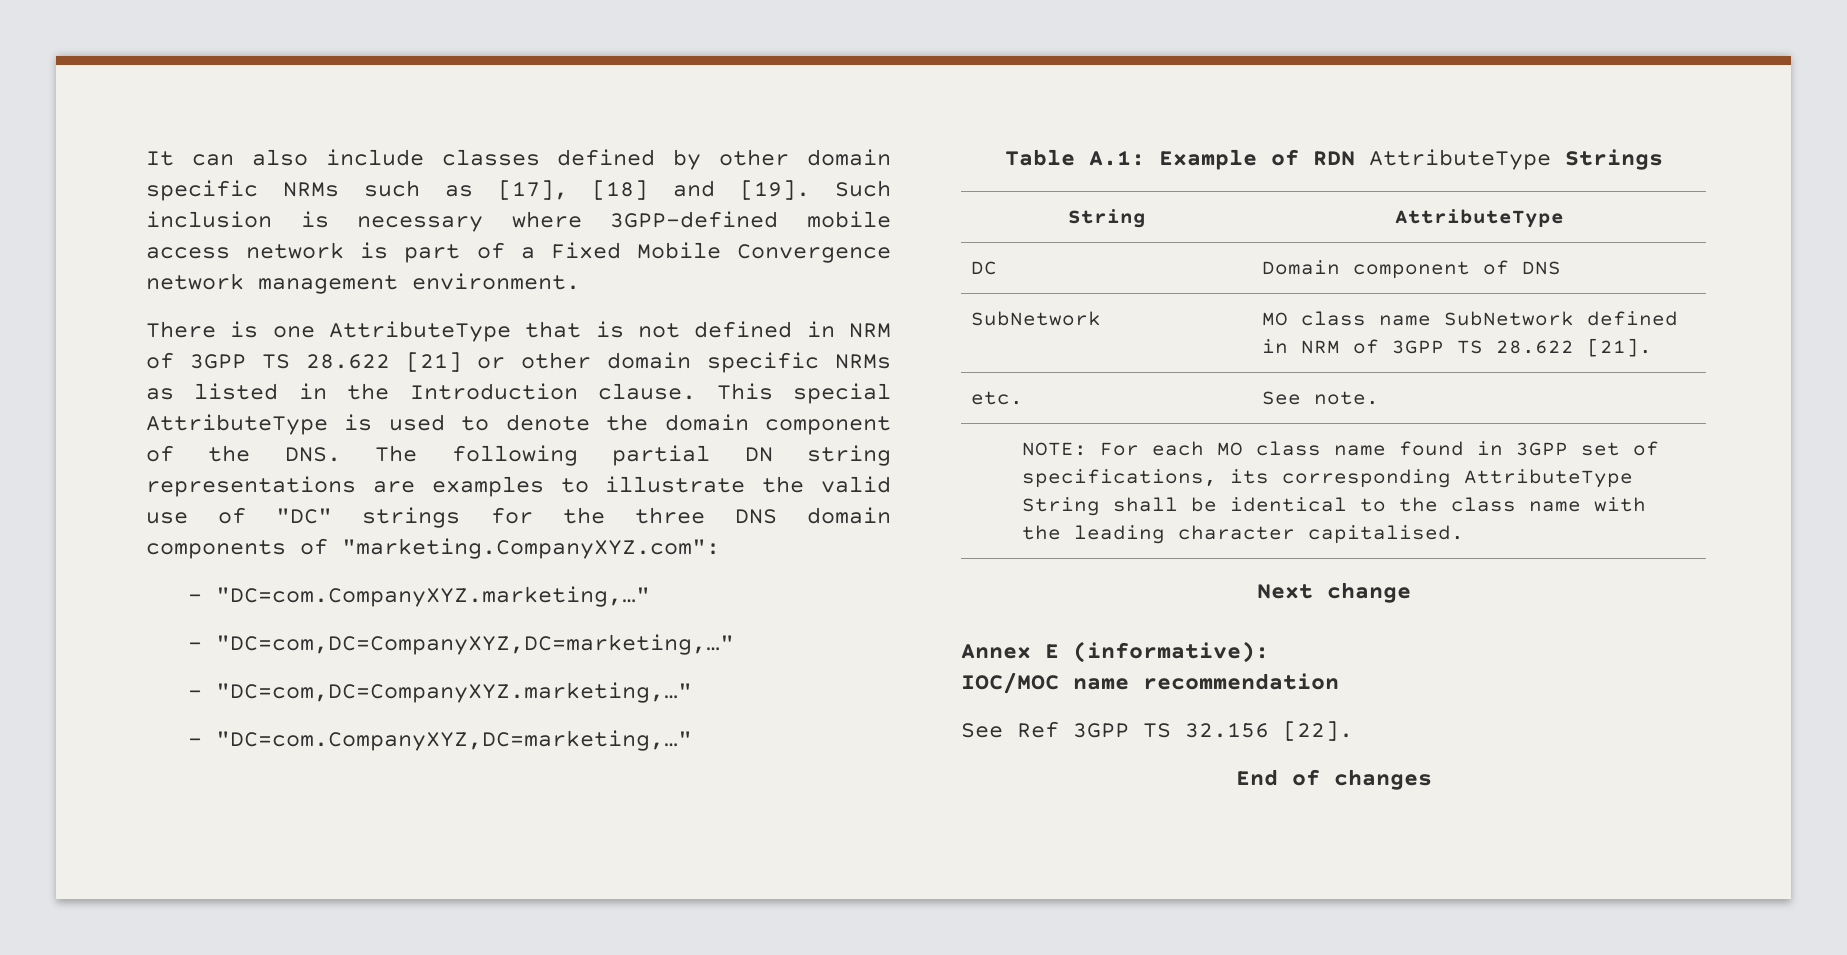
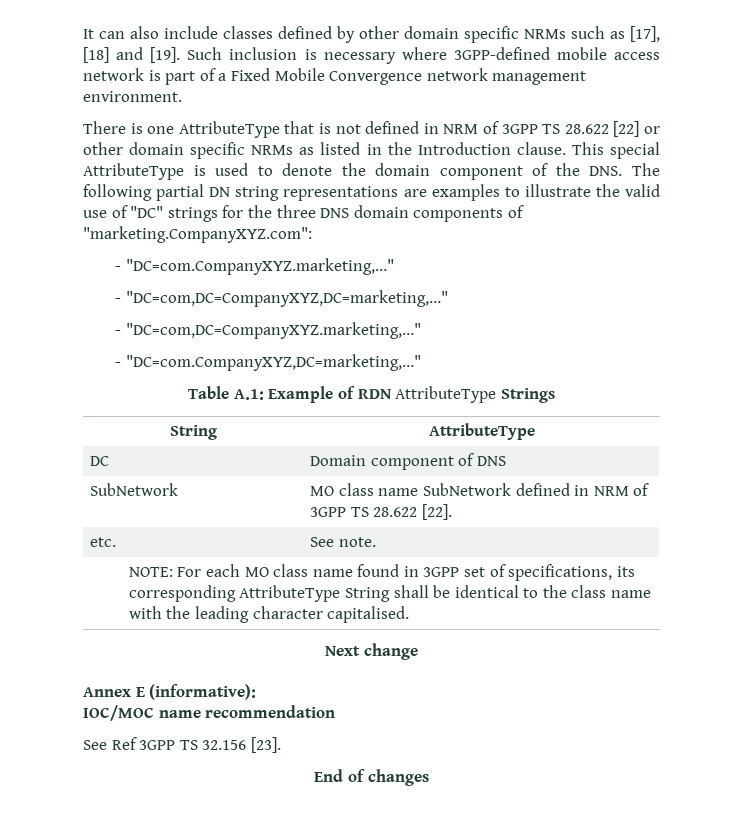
- There is one AttributeType that is not defined in NRM of 3GPP TS 28.622 [21] or other domain specific NRMs as listed in the Introduction clause.
+ There is one AttributeType that is not defined in NRM of 3GPP TS 28.622 [22] or other domain specific NRMs as listed in the Introduction clause.
- SubNetwork | MO class name SubNetwork defined in NRM of 3GPP TS 28.622 [21].
+ SubNetwork | MO class name SubNetwork defined in NRM of 3GPP TS 28.622 [22].
- See Ref 3GPP TS 32.156 [22].
+ See Ref 3GPP TS 32.156 [23].

